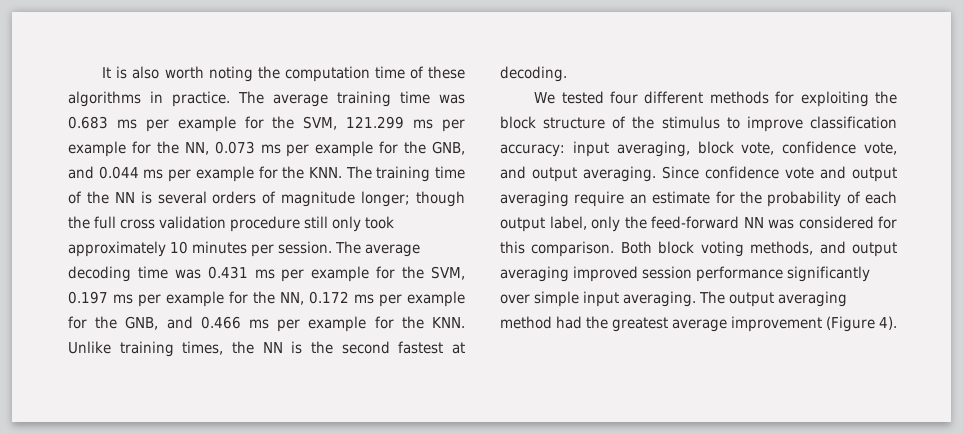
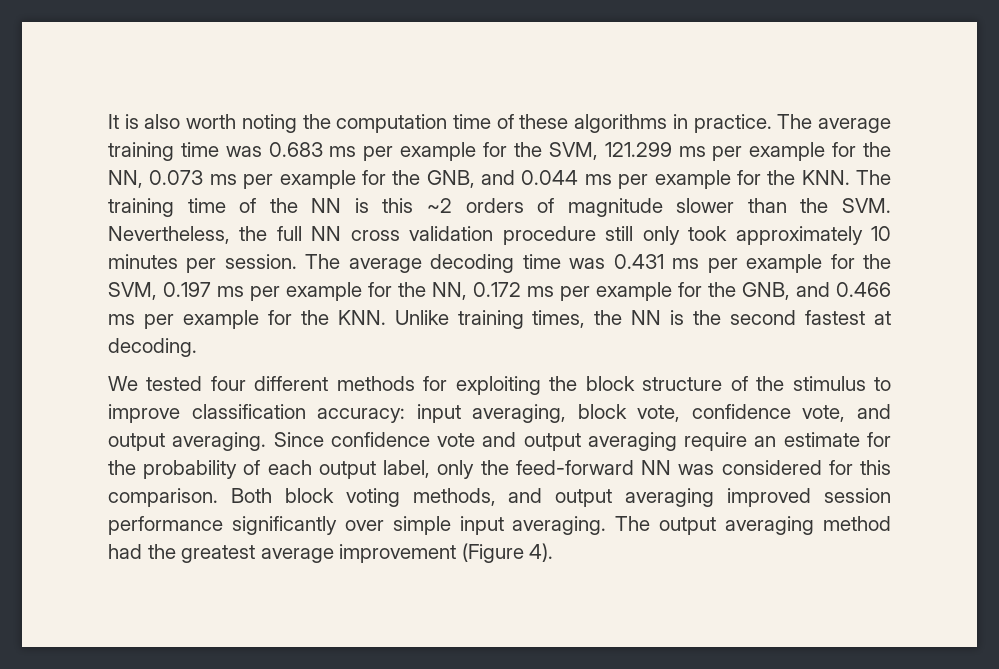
- The average training time was 0.683 ms per example for the SVM, 121.299 ms per example for the NN, 0.073 ms per example for the GNB, and 0.044 ms per example for the KNN. The training time of the NN is several orders of magnitude longer; though the full cross validation procedure still only took approximately 10 minutes per session.
+ The average training time was 0.683 ms per example for the SVM, 121.299 ms per example for the NN, 0.073 ms per example for the GNB, and 0.044 ms per example for the KNN. The training time of the NN is this ~2 orders of magnitude slower than the SVM. Nevertheless, the full NN cross validation procedure still only took approximately 10 minutes per session.

